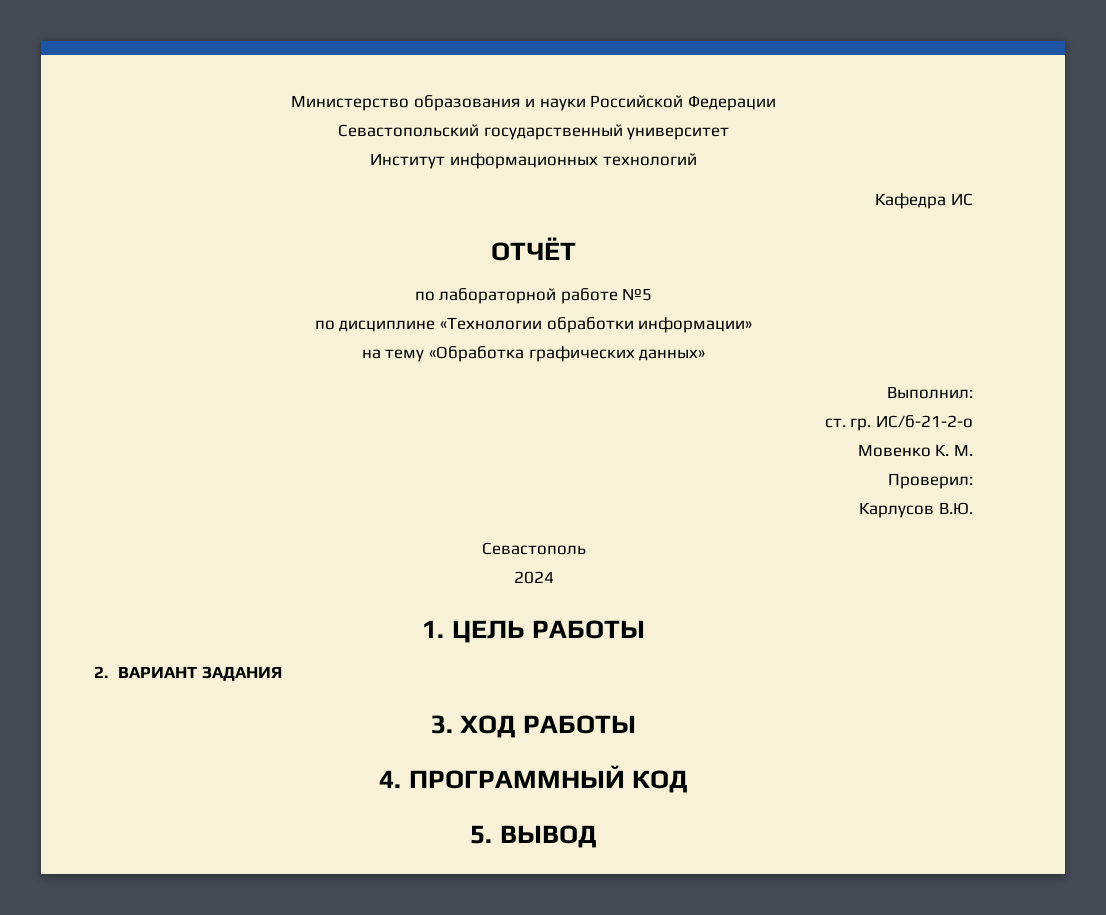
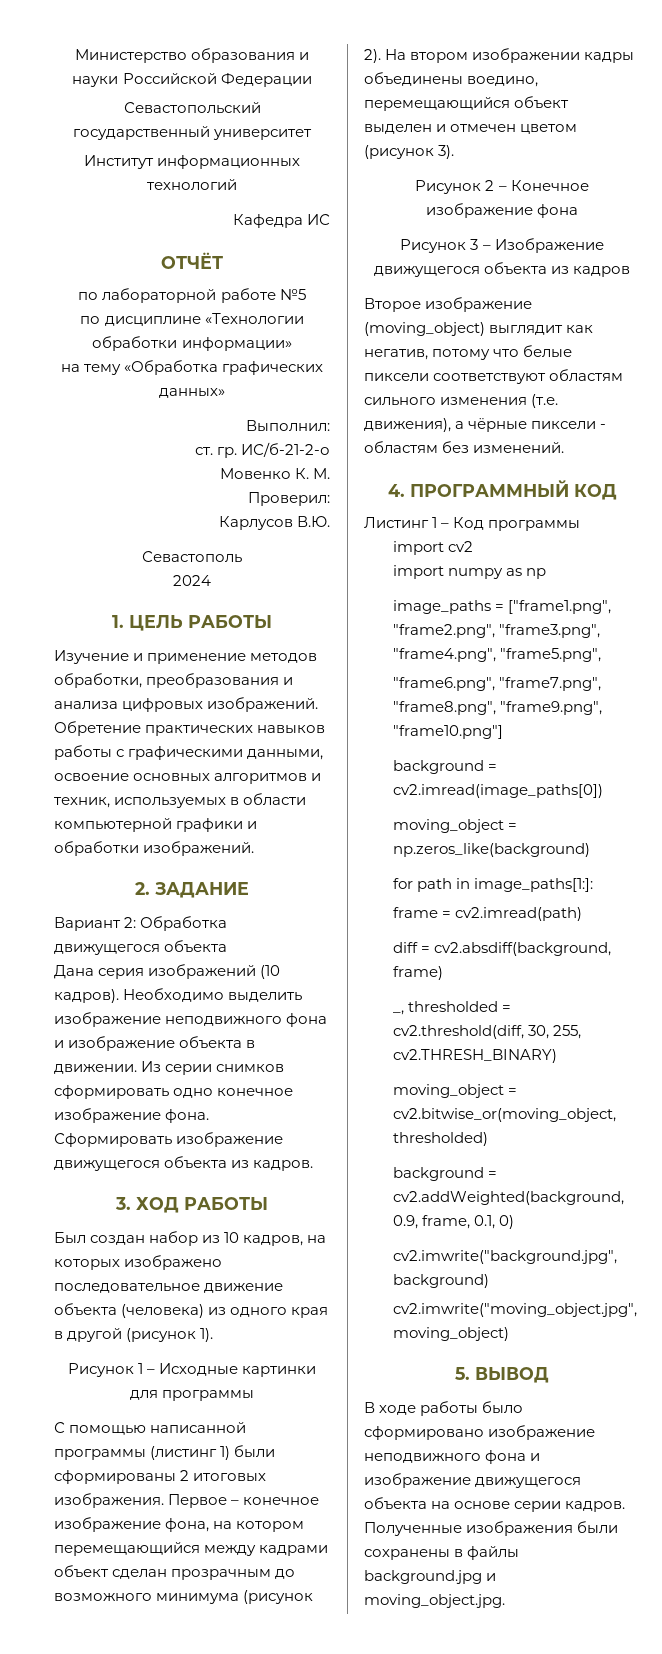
- 2. ВАРИАНТ ЗАДАНИЯ
+ Изучение и применение методов обработки, преобразования и анализа цифровых изображений. Обретение практических навыков работы с графическими данными, освоение основных алгоритмов и техник, используемых в области компьютерной графики и обработки изображений.
+ 2. ЗАДАНИЕ
+ Вариант 2: Обработка движущегося объекта
+ Дана серия изображений (10 кадров). Необходимо выделить изображение неподвижного фона и изображение объекта в движении. Из серии снимков сформировать одно конечное изображение фона. Сформировать изображение движущегося объекта из кадров.
  3. ХОД РАБОТЫ
+ Был создан набор из 10 кадров, на которых изображено последовательное движение объекта (человека) из одного края в другой (рисунок 1).
+ Рисунок 1 – Исходные картинки для программы
+ С помощью написанной программы (листинг 1) были сформированы 2 итоговых изображения. Первое – конечное изображение фона, на котором перемещающийся между кадрами объект сделан прозрачным до возможного минимума (рисунок 2). На втором изображении кадры объединены воедино, перемещающийся объект выделен и отмечен цветом (рисунок 3).
+ Рисунок 2 – Конечное изображение фона
+ Рисунок 3 – Изображение движущегося объекта из кадров
+ Второе изображение (moving_object) выглядит как негатив, потому что белые пиксели соответствуют областям сильного изменения (т.е. движения), а чёрные пиксели - областям без изменений.
  4. ПРОГРАММНЫЙ КОД
+ Листинг 1 – Код программы
+ import cv2
+ import numpy as np
+ image_paths = ["frame1.png", "frame2.png", "frame3.png", "frame4.png", "frame5.png",
+ "frame6.png", "frame7.png", "frame8.png", "frame9.png", "frame10.png"]
+ background = cv2.imread(image_paths[0])
+ moving_object = np.zeros_like(background)
+ for path in image_paths[1:]:
+ frame = cv2.imread(path)
+ diff = cv2.absdiff(background, frame)
+ _, thresholded = cv2.threshold(diff, 30, 255, cv2.THRESH_BINARY)
+ moving_object = cv2.bitwise_or(moving_object, thresholded)
+ background = cv2.addWeighted(background, 0.9, frame, 0.1, 0)
+ cv2.imwrite("background.jpg", background)
+ cv2.imwrite("moving_object.jpg", moving_object)
  5. ВЫВОД
+ В ходе работы было сформировано изображение неподвижного фона и изображение движущегося объекта на основе серии кадров. Полученные изображения были сохранены в файлы background.jpg и moving_object.jpg.

